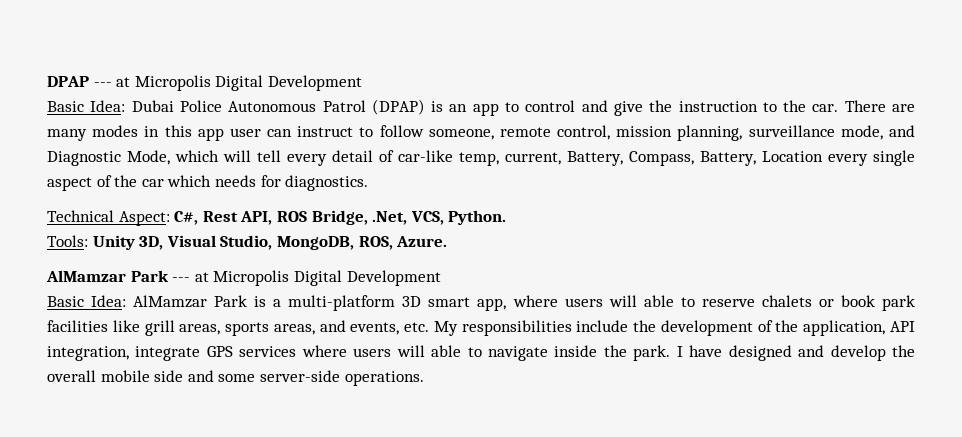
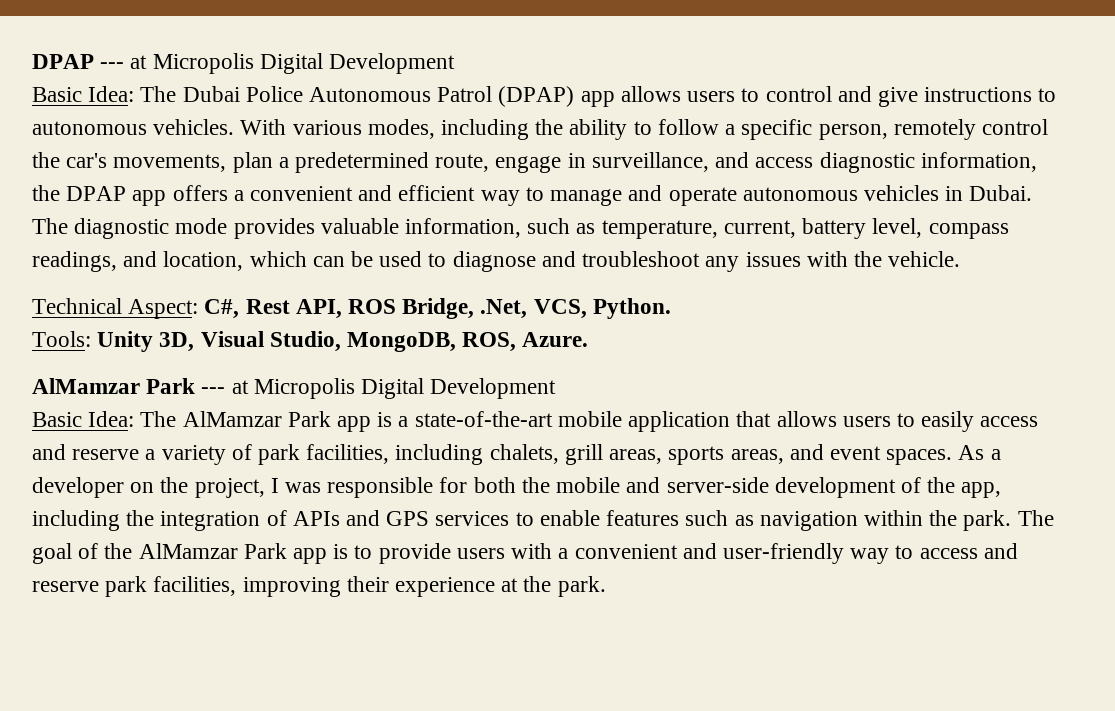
- Basic Idea: Dubai Police Autonomous Patrol (DPAP) is an app to control and give the instruction to the car. There are many modes in this app user can instruct to follow someone, remote control, mission planning, surveillance mode, and Diagnostic Mode, which will tell every detail of car-like temp, current, Battery, Compass, Battery, Location every single aspect of the car which needs for diagnostics.
+ Basic Idea: The Dubai Police Autonomous Patrol (DPAP) app allows users to control and give instructions to autonomous vehicles. With various modes, including the ability to follow a specific person, remotely control the car's movements, plan a predetermined route, engage in surveillance, and access diagnostic information, the DPAP app offers a convenient and efficient way to manage and operate autonomous vehicles in Dubai. The diagnostic mode provides valuable information, such as temperature, current, battery level, compass readings, and location, which can be used to diagnose and troubleshoot any issues with the vehicle.
- Basic Idea: AlMamzar Park is a multi-platform 3D smart app, where users will able to reserve chalets or book park facilities like grill areas, sports areas, and events, etc. My responsibilities include the development of the application, API integration, integrate GPS services where users will able to navigate inside the park. I have designed and develop the overall mobile side and some server-side operations.
+ Basic Idea: The AlMamzar Park app is a state-of-the-art mobile application that allows users to easily access and reserve a variety of park facilities, including chalets, grill areas, sports areas, and event spaces. As a developer on the project, I was responsible for both the mobile and server-side development of the app, including the integration of APIs and GPS services to enable features such as navigation within the park. The goal of the AlMamzar Park app is to provide users with a convenient and user-friendly way to access and reserve park facilities, improving their experience at the park.

